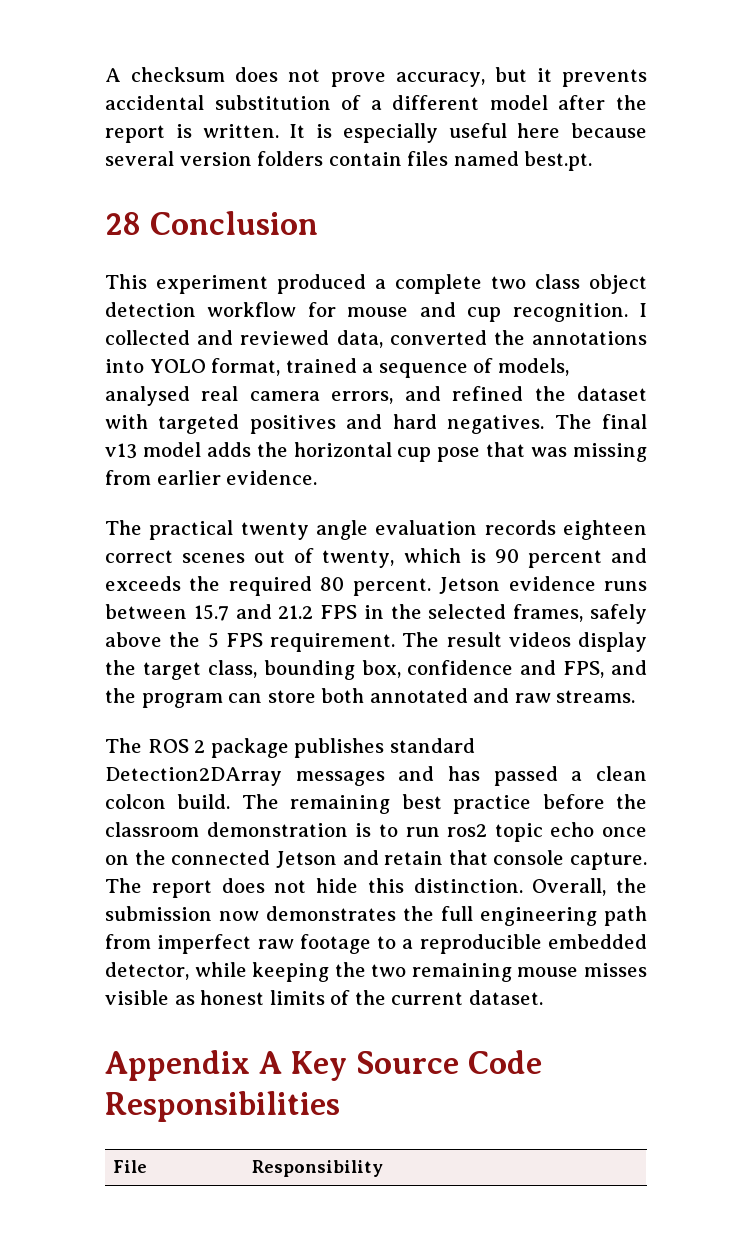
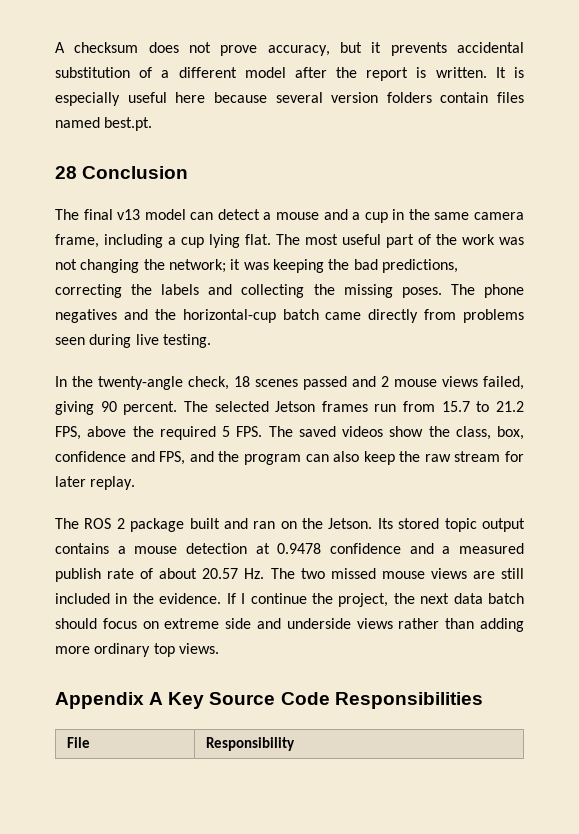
- This experiment produced a complete two class object detection workflow for mouse and cup recognition. I collected and reviewed data, converted the annotations into YOLO format, trained a sequence of models, analysed real camera errors, and refined the dataset with targeted positives and hard negatives. The final v13 model adds the horizontal cup pose that was missing from earlier evidence.
- The practical twenty angle evaluation records eighteen correct scenes out of twenty, which is 90 percent and exceeds the required 80 percent. Jetson evidence runs between 15.7 and 21.2 FPS in the selected frames, safely above the 5 FPS requirement. The result videos display the target class, bounding box, confidence and FPS, and the program can store both annotated and raw streams.
- The ROS 2 package publishes standard Detection2DArray messages and has passed a clean colcon build. The remaining best practice before the classroom demonstration is to run ros2 topic echo once on the connected Jetson and retain that console capture. The report does not hide this distinction. Overall, the submission now demonstrates the full engineering path from imperfect raw footage to a reproducible embedded detector, while keeping the two remaining mouse misses visible as honest limits of the current dataset.
+ The final v13 model can detect a mouse and a cup in the same camera frame, including a cup lying flat. The most useful part of the work was not changing the network; it was keeping the bad predictions, correcting the labels and collecting the missing poses. The phone negatives and the horizontal-cup batch came directly from problems seen during live testing.
+ In the twenty-angle check, 18 scenes passed and 2 mouse views failed, giving 90 percent. The selected Jetson frames run from 15.7 to 21.2 FPS, above the required 5 FPS. The saved videos show the class, box, confidence and FPS, and the program can also keep the raw stream for later replay.
+ The ROS 2 package built and ran on the Jetson. Its stored topic output contains a mouse detection at 0.9478 confidence and a measured publish rate of about 20.57 Hz. The two missed mouse views are still included in the evidence. If I continue the project, the next data batch should focus on extreme side and underside views rather than adding more ordinary top views.

